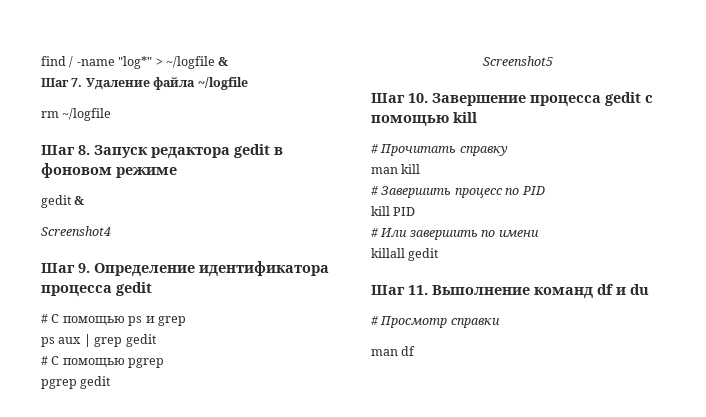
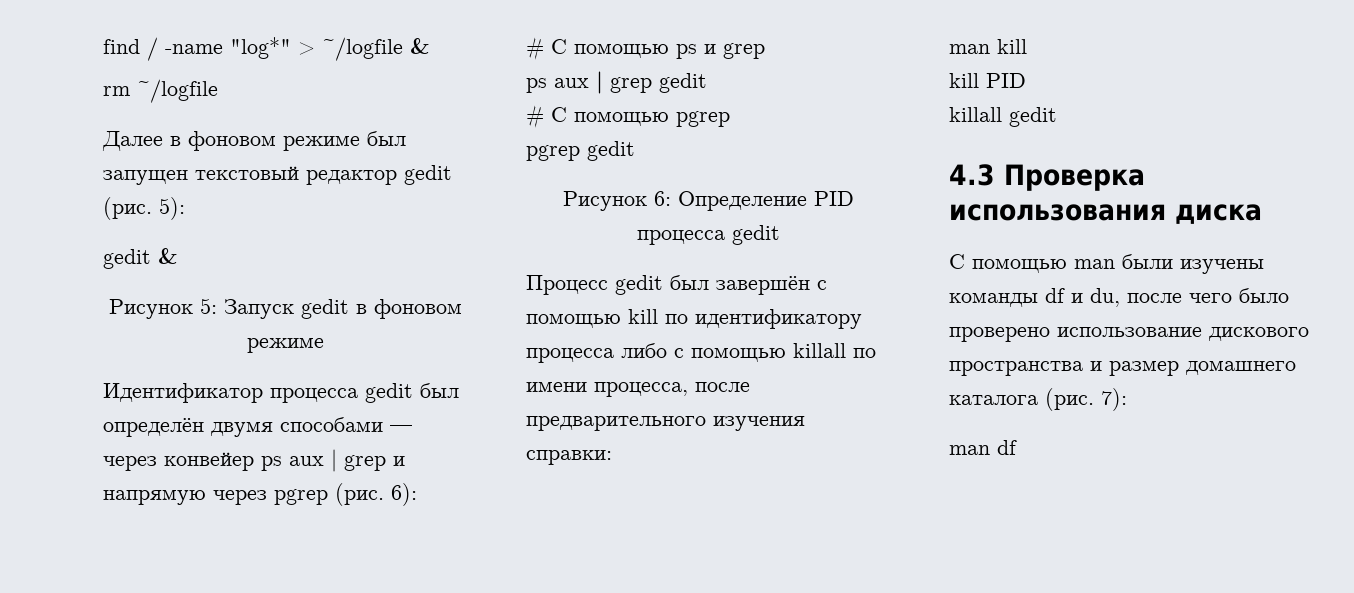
- Шаг 7. Удаление файла ~/logfile
  rm ~/logfile
- Шаг 8. Запуск редактора gedit в фоновом режиме
+ Далее в фоновом режиме был запущен текстовый редактор gedit (рис. 5):
  gedit &
- Screenshot4
- Шаг 9. Определение идентификатора процесса gedit
+ Рисунок 5: Запуск gedit в фоновом режиме
+ Идентификатор процесса gedit был определён двумя способами — через конвейер ps aux | grep и напрямую через pgrep (рис. 6):
- Screenshot5
- Шаг 10. Завершение процесса gedit с помощью kill
- # Прочитать справку
+ Рисунок 6: Определение PID процесса gedit
+ Процесс gedit был завершён с помощью kill по идентификатору процесса либо с помощью killall по имени процесса, после предварительного изучения справки:
  man kill
- # Завершить процесс по PID
  kill PID
- # Или завершить по имени
  killall gedit
- Шаг 11. Выполнение команд df и du
- # Просмотр справки
+ 4.3 Проверка использования диска
+ С помощью man были изучены команды df и du, после чего было проверено использование дискового пространства и размер домашнего каталога (рис. 7):

